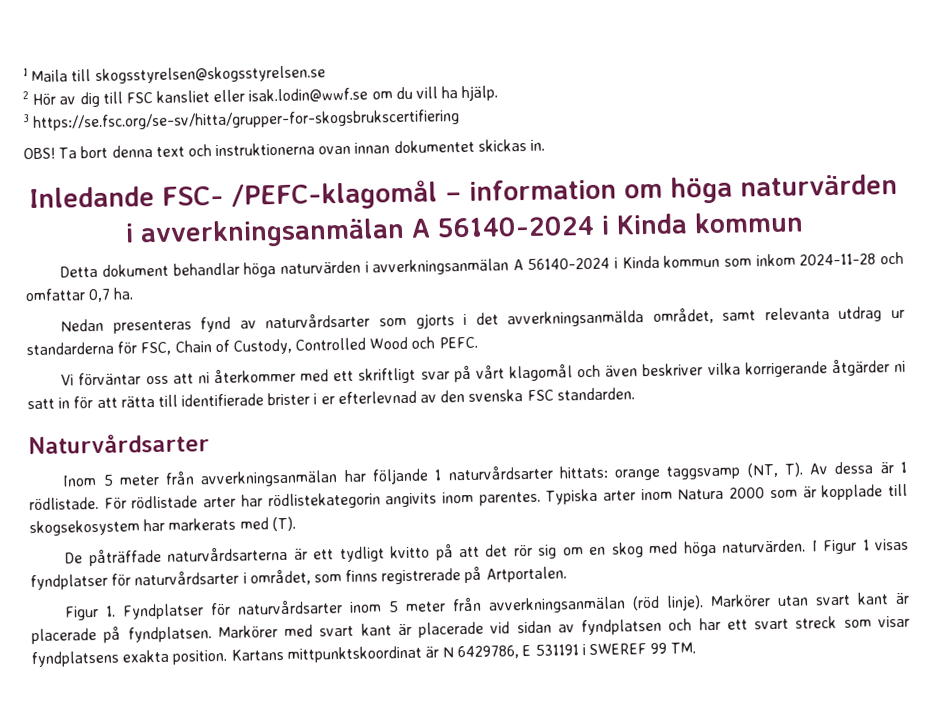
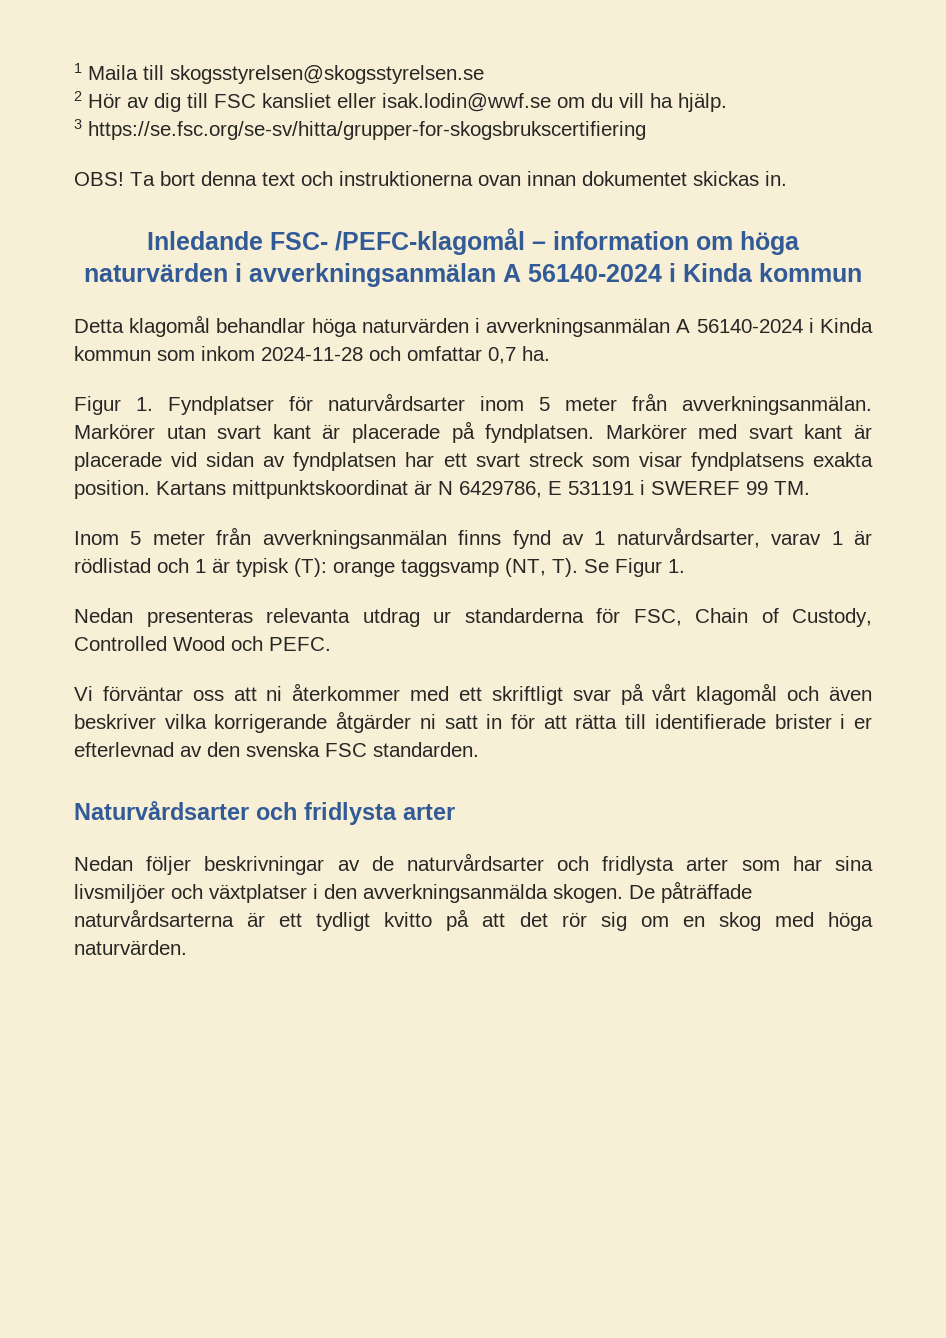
- Detta dokument behandlar höga naturvärden i avverkningsanmälan A 56140-2024 i Kinda kommun som inkom 2024-11-28 och omfattar 0,7 ha.
+ Detta klagomål behandlar höga naturvärden i avverkningsanmälan A 56140-2024 i Kinda kommun som inkom 2024-11-28 och omfattar 0,7 ha.
- Nedan presenteras fynd av naturvårdsarter som gjorts i det avverkningsanmälda området, samt relevanta utdrag ur standarderna för FSC, Chain of Custody, Controlled Wood och PEFC.
+ Figur 1. Fyndplatser för naturvårdsarter inom 5 meter från avverkningsanmälan. Markörer utan svart kant är placerade på fyndplatsen. Markörer med svart kant är placerade vid sidan av fyndplatsen har ett svart streck som visar fyndplatsens exakta position. Kartans mittpunktskoordinat är N 6429786, E 531191 i SWEREF 99 TM.
+ Inom 5 meter från avverkningsanmälan finns fynd av 1 naturvårdsarter, varav 1 är rödlistad och 1 är typisk (T): orange taggsvamp (NT, T). Se Figur 1.
+ Nedan presenteras relevanta utdrag ur standarderna för FSC, Chain of Custody, Controlled Wood och PEFC.
- Naturvårdsarter
- Inom 5 meter från avverkningsanmälan har följande 1 naturvårdsarter hittats: orange taggsvamp (NT, T). Av dessa är 1 rödlistade. För rödlistade arter har rödlistekategorin angivits inom parentes. Typiska arter inom Natura 2000 som är kopplade till skogsekosystem har markerats med (T).
- De påträffade naturvårdsarterna är ett tydligt kvitto på att det rör sig om en skog med höga naturvärden. I Figur 1 visas fyndplatser för naturvårdsarter i området, som finns registrerade på Artportalen.
- Figur 1. Fyndplatser för naturvårdsarter inom 5 meter från avverkningsanmälan (röd linje). Markörer utan svart kant är placerade på fyndplatsen. Markörer med svart kant är placerade vid sidan av fyndplatsen och har ett svart streck som visar fyndplatsens exakta position. Kartans mittpunktskoordinat är N 6429786, E 531191 i SWEREF 99 TM.
+ Naturvårdsarter och fridlysta arter
+ Nedan följer beskrivningar av de naturvårdsarter och fridlysta arter som har sina livsmiljöer och växtplatser i den avverkningsanmälda skogen. De påträffade naturvårdsarterna är ett tydligt kvitto på att det rör sig om en skog med höga naturvärden.

